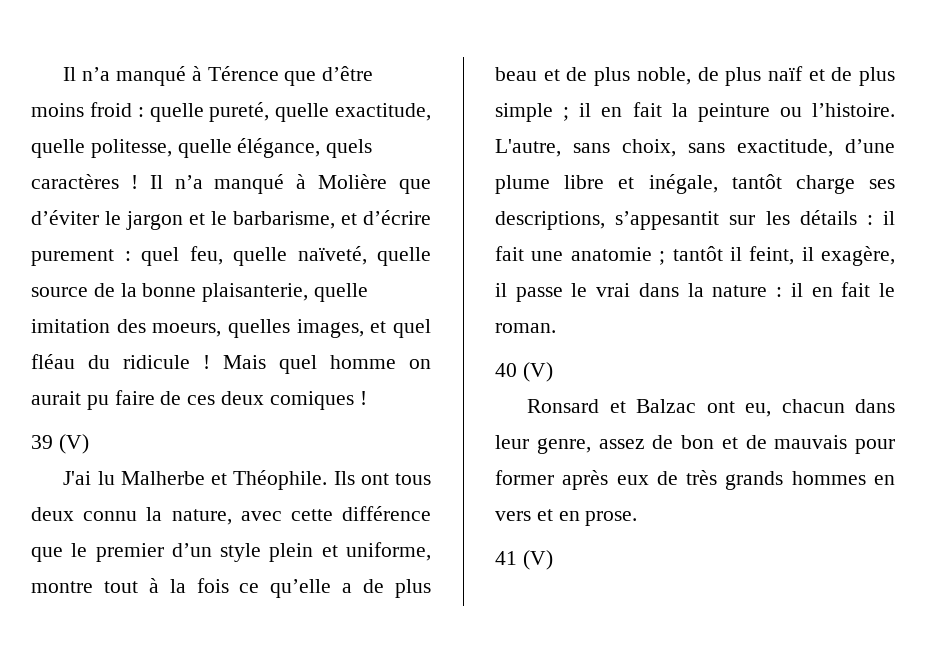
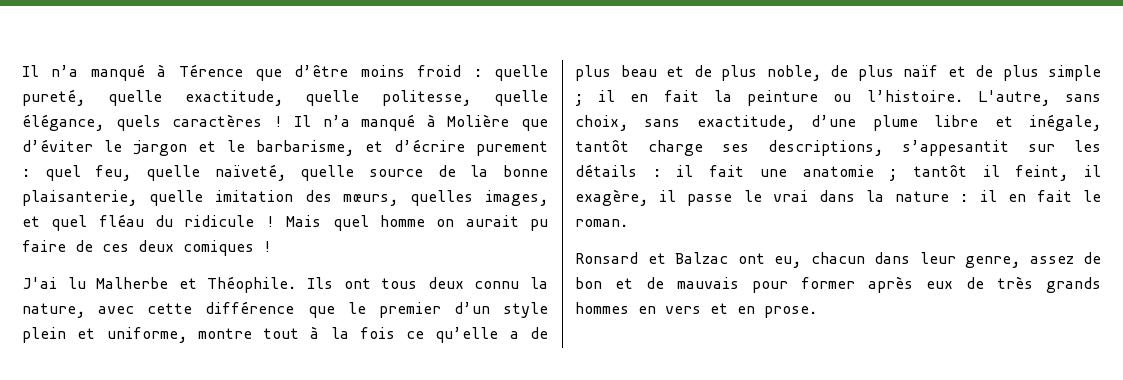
- Il n’a manqué à Molière que d’éviter le jargon et le barbarisme, et d’écrire purement : quel feu, quelle naïveté, quelle source de la bonne plaisanterie, quelle imitation des moeurs, quelles images, et quel fléau du ridicule !
+ Il n’a manqué à Molière que d’éviter le jargon et le barbarisme, et d’écrire purement : quel feu, quelle naïveté, quelle source de la bonne plaisanterie, quelle imitation des mœurs, quelles images, et quel fléau du ridicule !
- 39 (V)
- 40 (V)
- 41 (V)

